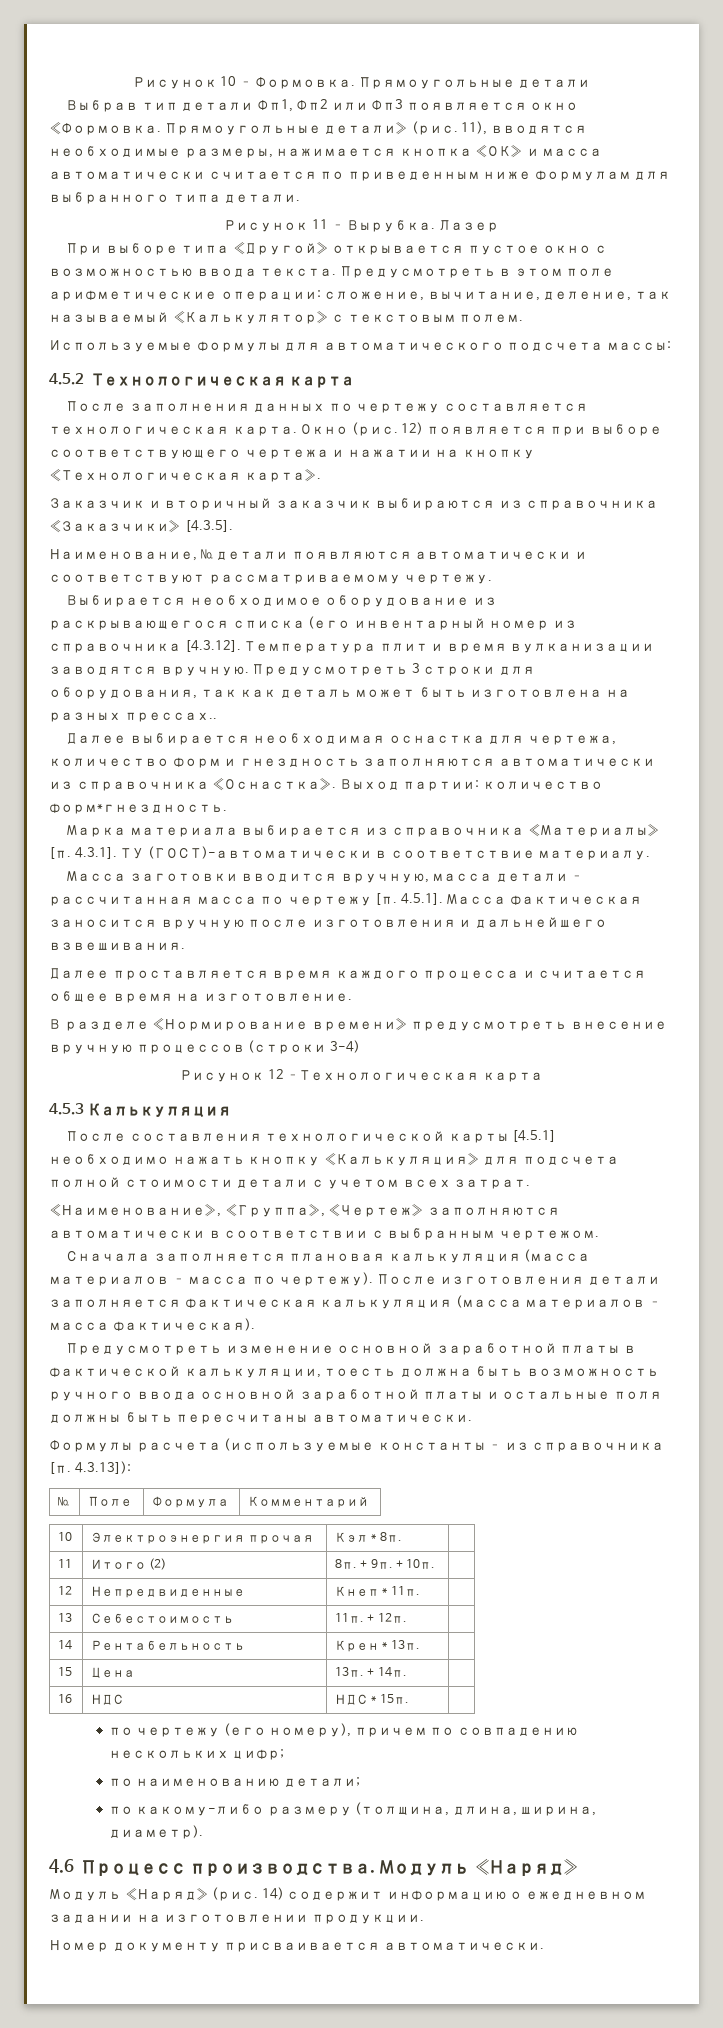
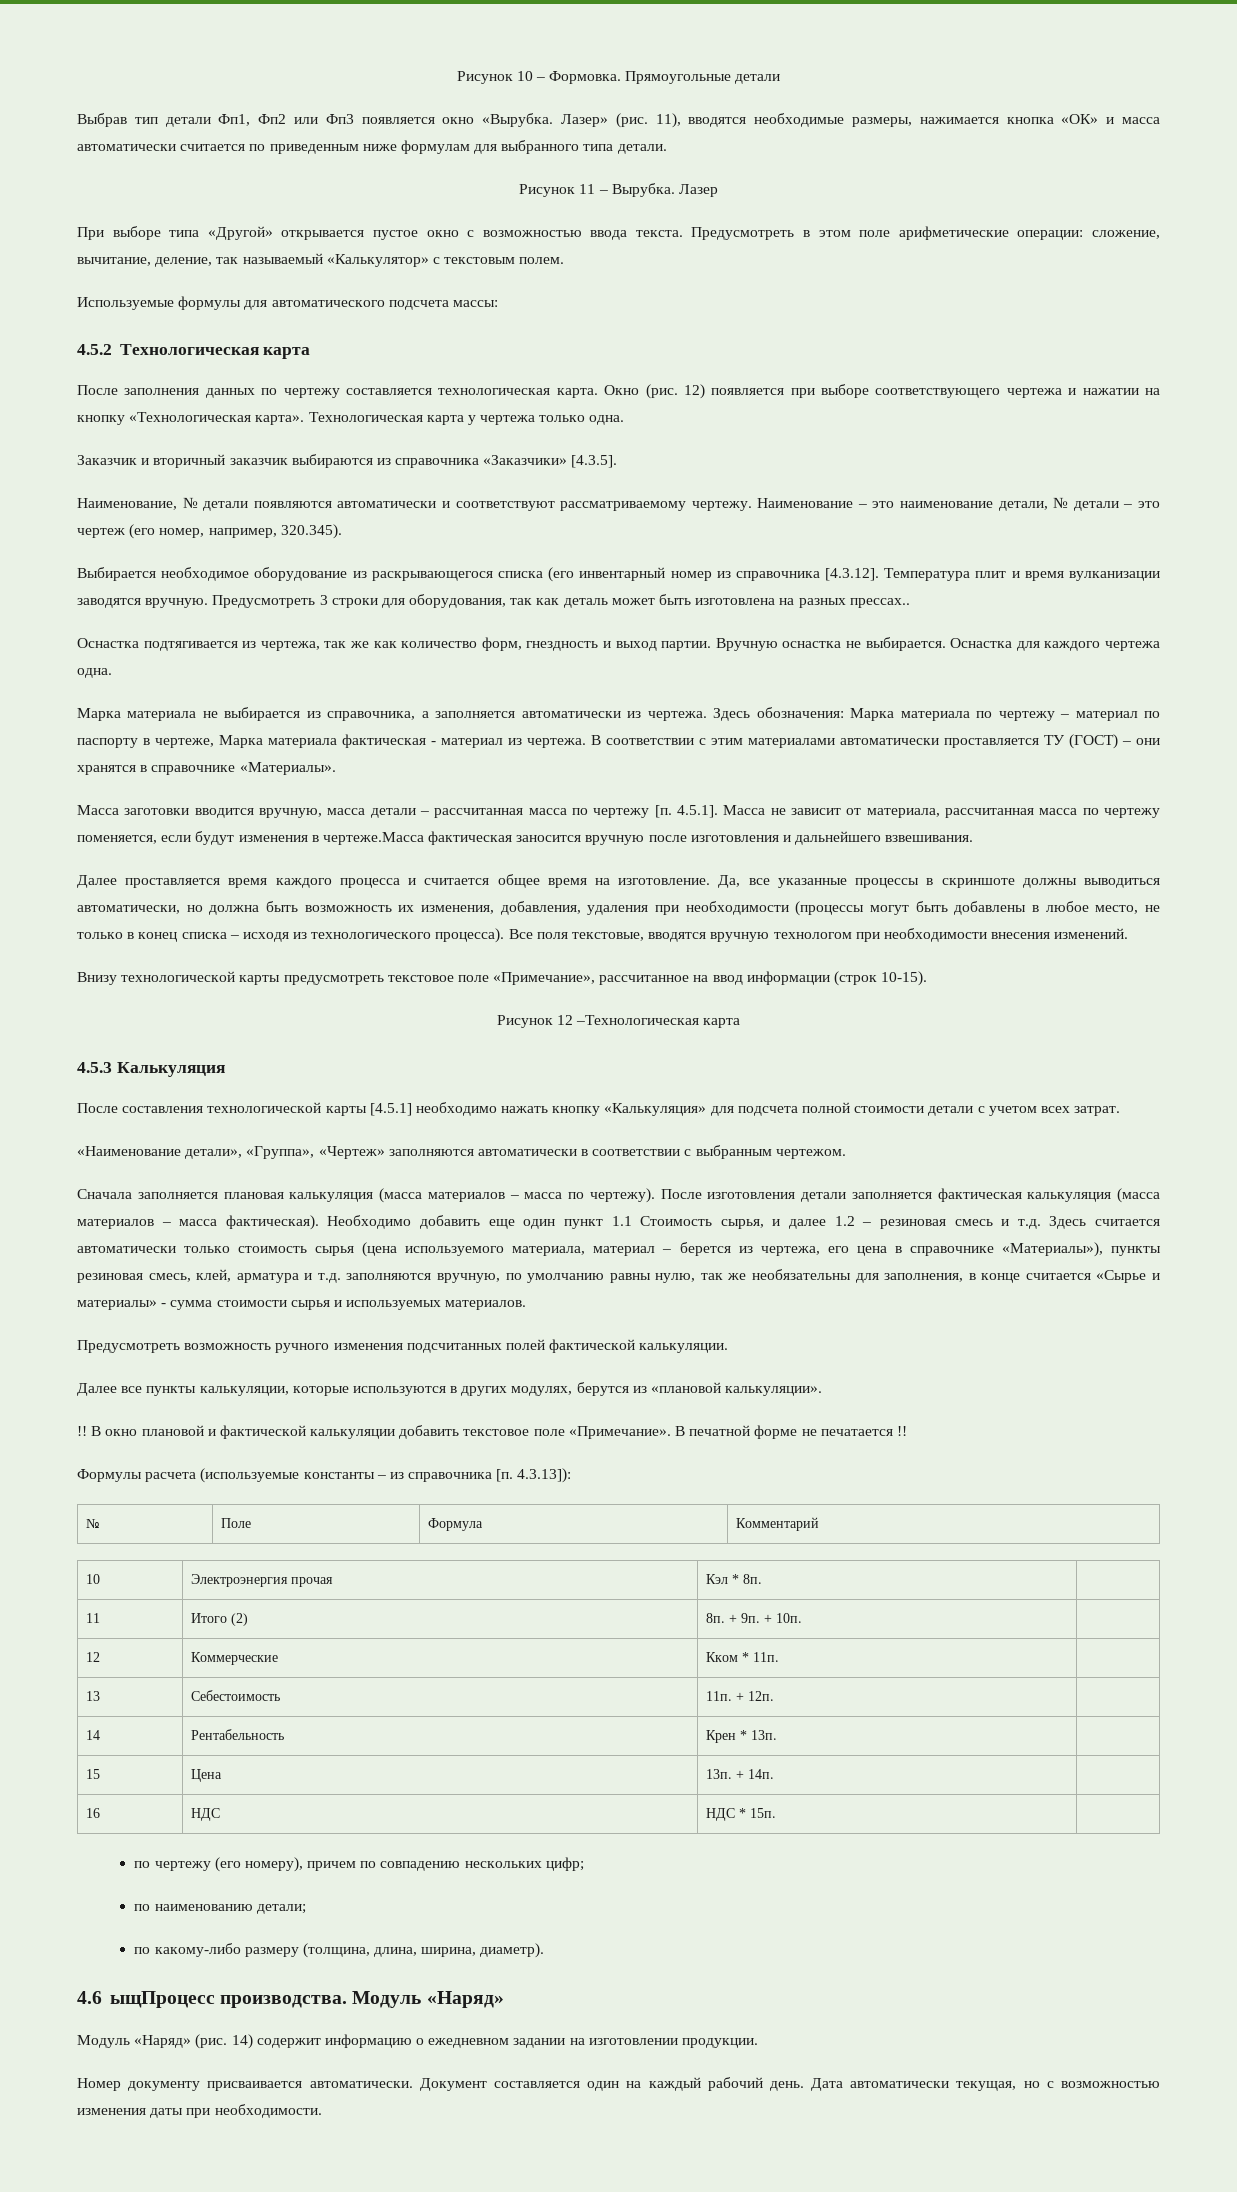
- Выбрав тип детали Фп1, Фп2 или Фп3 появляется окно «Формовка. Прямоугольные детали» (рис.
+ Выбрав тип детали Фп1, Фп2 или Фп3 появляется окно «Вырубка. Лазер» (рис.
+ Технологическая карта у чертежа только одна.
+ Наименование – это наименование детали, № детали – это чертеж (его номер, например, 320.345).
- Далее выбирается необходимая оснастка для чертежа, количество форм и гнездность заполняются автоматически из справочника «Оснастка». Выход партии: количество форм*гнездность.
- Марка материала выбирается из справочника «Материалы» [п. 4.3.1]. ТУ (ГОСТ)-автоматически в соответствие материалу.
+ Оснастка подтягивается из чертежа, так же как количество форм, гнездность и выход партии. Вручную оснастка не выбирается. Оснастка для каждого чертежа одна.
+ Марка материала не выбирается из справочника, а заполняется автоматически из чертежа. Здесь обозначения: Марка материала по чертежу – материал по паспорту в чертеже, Марка материала фактическая - материал из чертежа. В соответствии с этим материалами автоматически проставляется ТУ (ГОСТ) – они хранятся в справочнике «Материалы».
- Масса заготовки вводится вручную, масса детали – рассчитанная масса по чертежу [п. 4.5.1]. Масса фактическая заносится вручную после изготовления и дальнейшего взвешивания.
+ Масса заготовки вводится вручную, масса детали – рассчитанная масса по чертежу [п. 4.5.1]. Масса не зависит от материала, рассчитанная масса по чертежу поменяется, если будут изменения в чертеже.Масса фактическая заносится вручную после изготовления и дальнейшего взвешивания.
- Далее проставляется время каждого процесса и считается общее время на изготовление.
- В разделе «Нормирование времени» предусмотреть внесение вручную процессов (строки 3-4)
+ Далее проставляется время каждого процесса и считается общее время на изготовление. Да, все указанные процессы в скриншоте должны выводиться автоматически, но должна быть возможность их изменения, добавления, удаления при необходимости (процессы могут быть добавлены в любое место, не только в конец списка – исходя из технологического процесса). Все поля текстовые, вводятся вручную технологом при необходимости внесения изменений.
+ Внизу технологической карты предусмотреть текстовое поле «Примечание», рассчитанное на ввод информации (строк 10-15).
- «Наименование», «Группа», «Чертеж» заполняются автоматически в соответствии с выбранным чертежом.
+ «Наименование детали», «Группа», «Чертеж» заполняются автоматически в соответствии с выбранным чертежом.
- После изготовления детали заполняется фактическая калькуляция (масса материалов – масса фактическая).
- Предусмотреть изменение основной заработной платы в фактической калькуляции, тоесть должна быть возможность ручного ввода основной заработной платы и остальные поля должны быть пересчитаны автоматически.
+ После изготовления детали заполняется фактическая калькуляция (масса материалов – масса фактическая). Необходимо добавить еще один пункт 1.1 Стоимость сырья, и далее 1.2 – резиновая смесь и т.д. Здесь считается автоматически только стоимость сырья (цена используемого материала, материал – берется из чертежа, его цена в справочнике «Материалы»), пункты резиновая смесь, клей, арматура и т.д. заполняются вручную, по умолчанию равны нулю, так же необязательны для заполнения, в конце считается «Сырье и материалы» - сумма стоимости сырья и используемых материалов.
+ Предусмотреть возможность ручного изменения подсчитанных полей фактической калькуляции.
+ Далее все пункты калькуляции, которые используются в других модулях, берутся из «плановой калькуляции».
+ !! В окно плановой и фактической калькуляции добавить текстовое поле «Примечание». В печатной форме не печатается !!
- 12 | Непредвиденные | Кнеп * 11п. |
+ 12 | Коммерческие | Кком * 11п. |
- 4.6 Процесс производства.
+ 4.6 ыщПроцесс производства.
+ Документ составляется один на каждый рабочий день. Дата автоматически текущая, но с возможностью изменения даты при необходимости.

